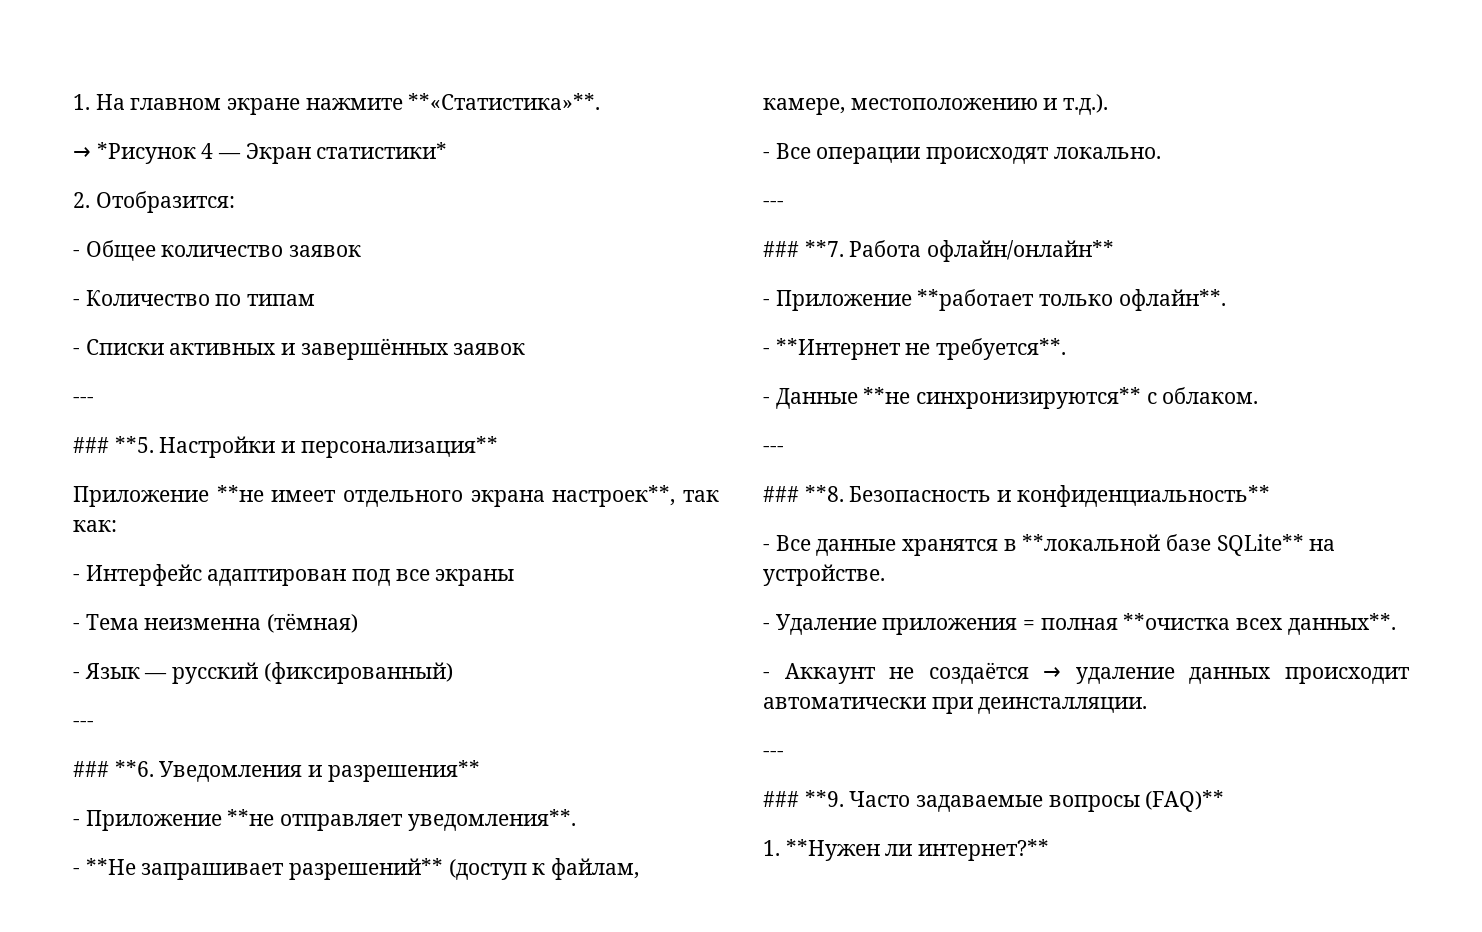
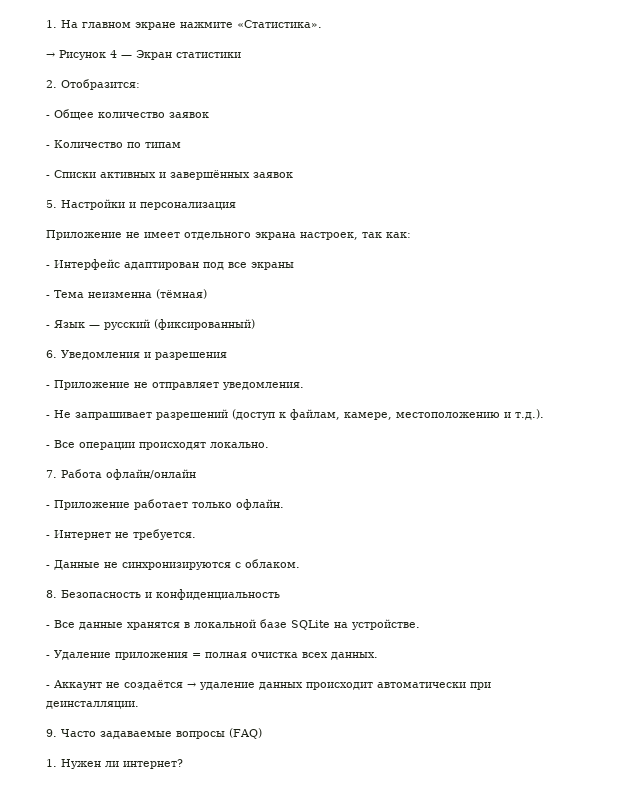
- 1. На главном экране нажмите **«Статистика»**.
- → *Рисунок 4 — Экран статистики*
+ 1. На главном экране нажмите «Статистика».
+ → Рисунок 4 — Экран статистики
  - Списки активных и завершённых заявок
- ---
- ### **5. Настройки и персонализация**
- Приложение **не имеет отдельного экрана настроек**, так как:
+ 5. Настройки и персонализация
+ Приложение не имеет отдельного экрана настроек, так как:
  - Язык — русский (фиксированный)
- ---
- ### **6. Уведомления и разрешения**
- - Приложение **не отправляет уведомления**.
- - **Не запрашивает разрешений** (доступ к файлам, камере, местоположению и т.д.).
+ 6. Уведомления и разрешения
+ - Приложение не отправляет уведомления.
+ - Не запрашивает разрешений (доступ к файлам, камере, местоположению и т.д.).
  - Все операции происходят локально.
- ---
- ### **7. Работа офлайн/онлайн**
- - Приложение **работает только офлайн**.
- - **Интернет не требуется**.
+ 7. Работа офлайн/онлайн
+ - Приложение работает только офлайн.
+ - Интернет не требуется.
- - Данные **не синхронизируются** с облаком.
- ---
- ### **8. Безопасность и конфиденциальность**
+ - Данные не синхронизируются с облаком.
+ 8. Безопасность и конфиденциальность
- - Все данные хранятся в **локальной базе SQLite** на устройстве.
+ - Все данные хранятся в локальной базе SQLite на устройстве.
- - Удаление приложения = полная **очистка всех данных**.
+ - Удаление приложения = полная очистка всех данных.
  - Аккаунт не создаётся → удаление данных происходит автоматически при деинсталляции.
- ---
- ### **9. Часто задаваемые вопросы (FAQ)**
- 1. **Нужен ли интернет?**
+ 9. Часто задаваемые вопросы (FAQ)
+ 1. Нужен ли интернет?

